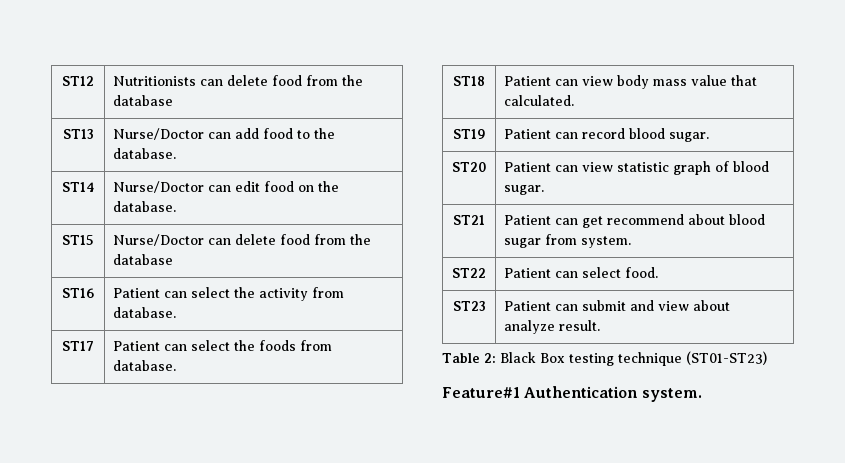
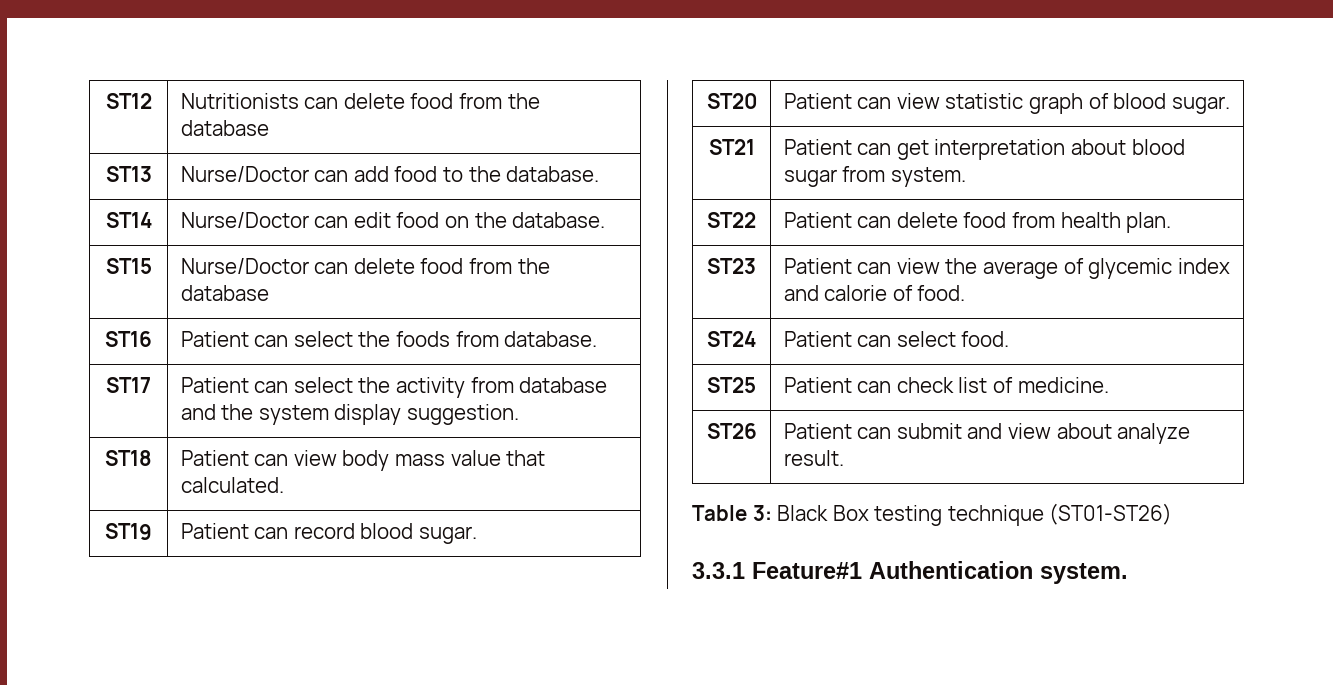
- ST16 | Patient can select the activity from database.
+ ST16 | Patient can select the foods from database.
- ST17 | Patient can select the foods from database.
+ ST17 | Patient can select the activity from database and the system display suggestion.
- ST21 | Patient can get recommend about blood sugar from system.
+ ST21 | Patient can get interpretation about blood sugar from system.
- ST22 | Patient can select food.
- ST23 | Patient can submit and view about analyze result.
+ ST22 | Patient can delete food from health plan.
+ ST23 | Patient can view the average of glycemic index and calorie of food.
+ ST24 | Patient can select food.
+ ST25 | Patient can check list of medicine.
+ ST26 | Patient can submit and view about analyze result.
- Table 2: Black Box testing technique (ST01-ST23)
- Feature#1 Authentication system.
+ Table 3: Black Box testing technique (ST01-ST26)
+ 3.3.1 Feature#1 Authentication system.

